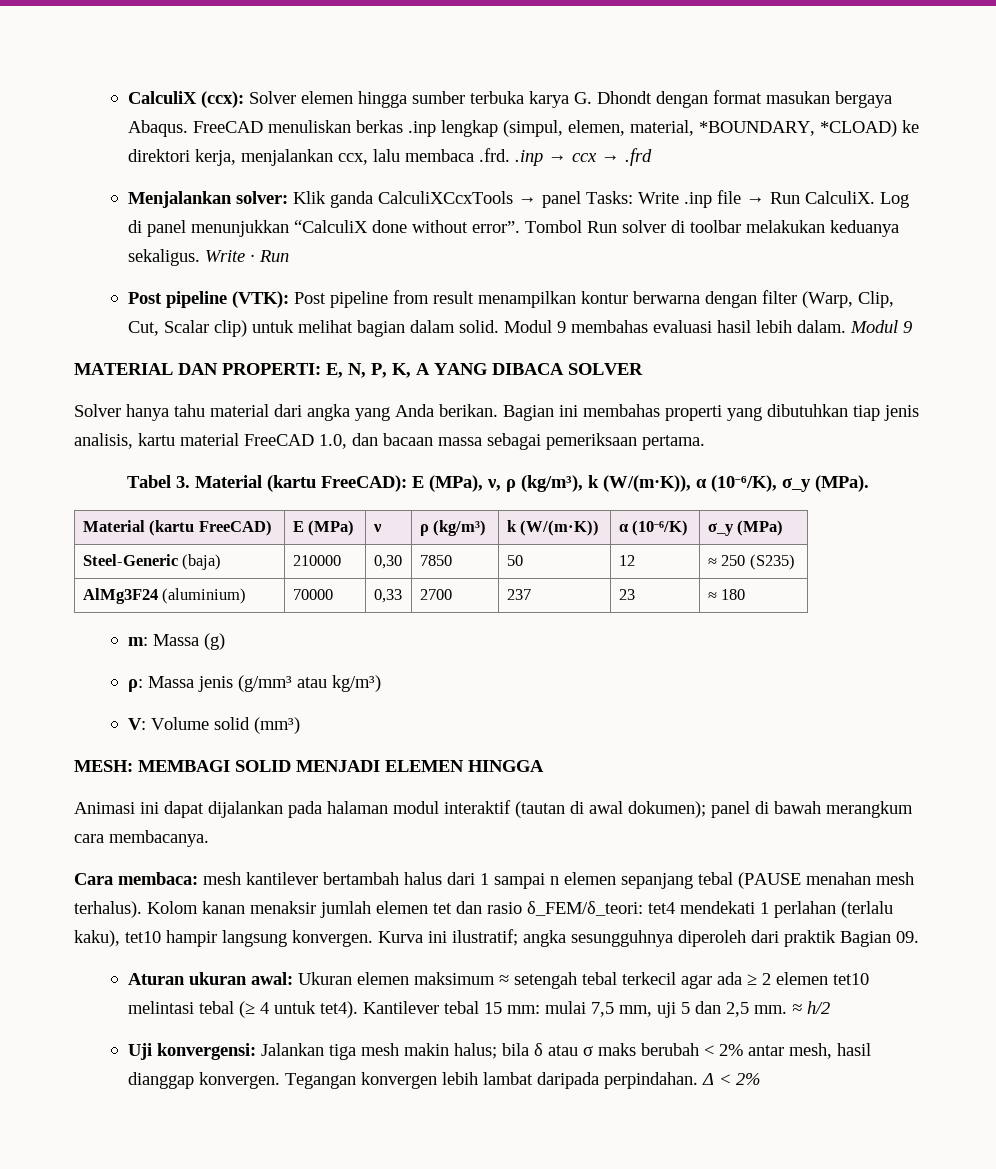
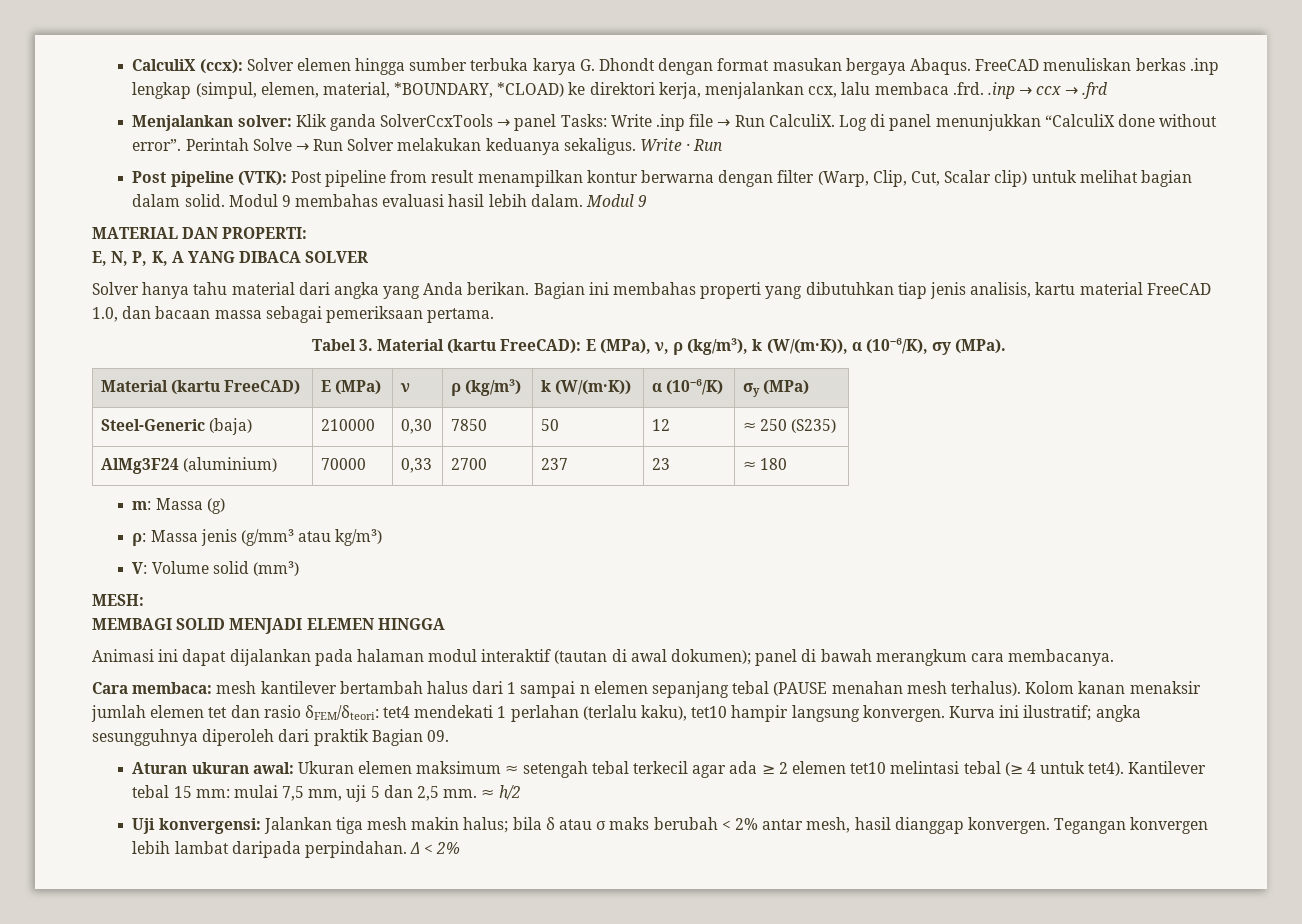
- Menjalankan solver: Klik ganda CalculiXCcxTools → panel Tasks: Write .inp file → Run CalculiX.
+ Menjalankan solver: Klik ganda SolverCcxTools → panel Tasks: Write .inp file → Run CalculiX.
- Tombol Run solver di toolbar melakukan keduanya sekaligus.
+ Perintah Solve → Run Solver melakukan keduanya sekaligus.
- MATERIAL DAN PROPERTI: E, Ν, Ρ, K, Α YANG DIBACA SOLVER
+ MATERIAL DAN PROPERTI:
+ E, Ν, Ρ, K, Α YANG DIBACA SOLVER
- Tabel 3. Material (kartu FreeCAD): E (MPa), ν, ρ (kg/m³), k (W/(m·K)), α (10⁻⁶/K), σ_y (MPa).
+ Tabel 3. Material (kartu FreeCAD): E (MPa), ν, ρ (kg/m³), k (W/(m·K)), α (10⁻⁶/K), σy (MPa).
- Material (kartu FreeCAD) | E (MPa) | ν | ρ (kg/m³) | k (W/(m·K)) | α (10⁻⁶/K) | σ_y (MPa)
+ Material (kartu FreeCAD) | E (MPa) | ν | ρ (kg/m³) | k (W/(m·K)) | α (10⁻⁶/K) | σy (MPa)
- MESH: MEMBAGI SOLID MENJADI ELEMEN HINGGA
+ MESH:
+ MEMBAGI SOLID MENJADI ELEMEN HINGGA
- Kolom kanan menaksir jumlah elemen tet dan rasio δ_FEM/δ_teori: tet4 mendekati 1 perlahan (terlalu kaku), tet10 hampir langsung konvergen.
+ Kolom kanan menaksir jumlah elemen tet dan rasio δFEM/δteori: tet4 mendekati 1 perlahan (terlalu kaku), tet10 hampir langsung konvergen.

